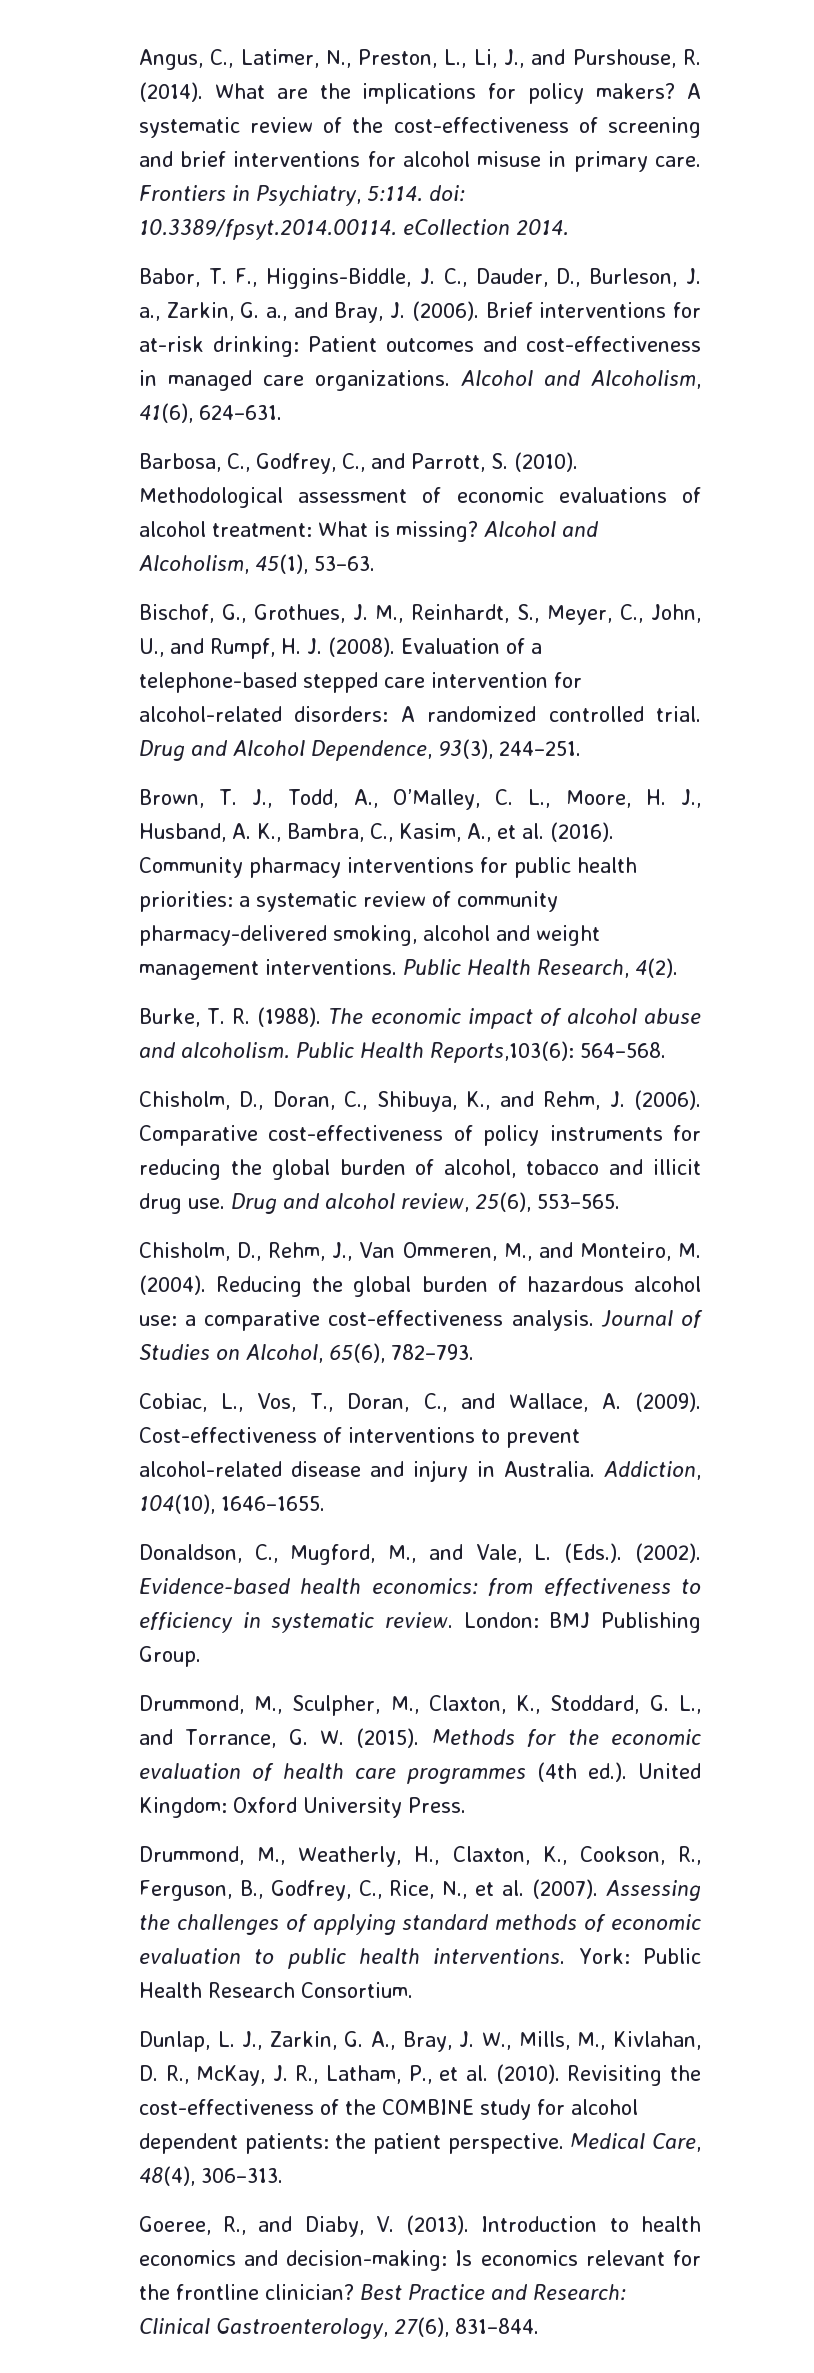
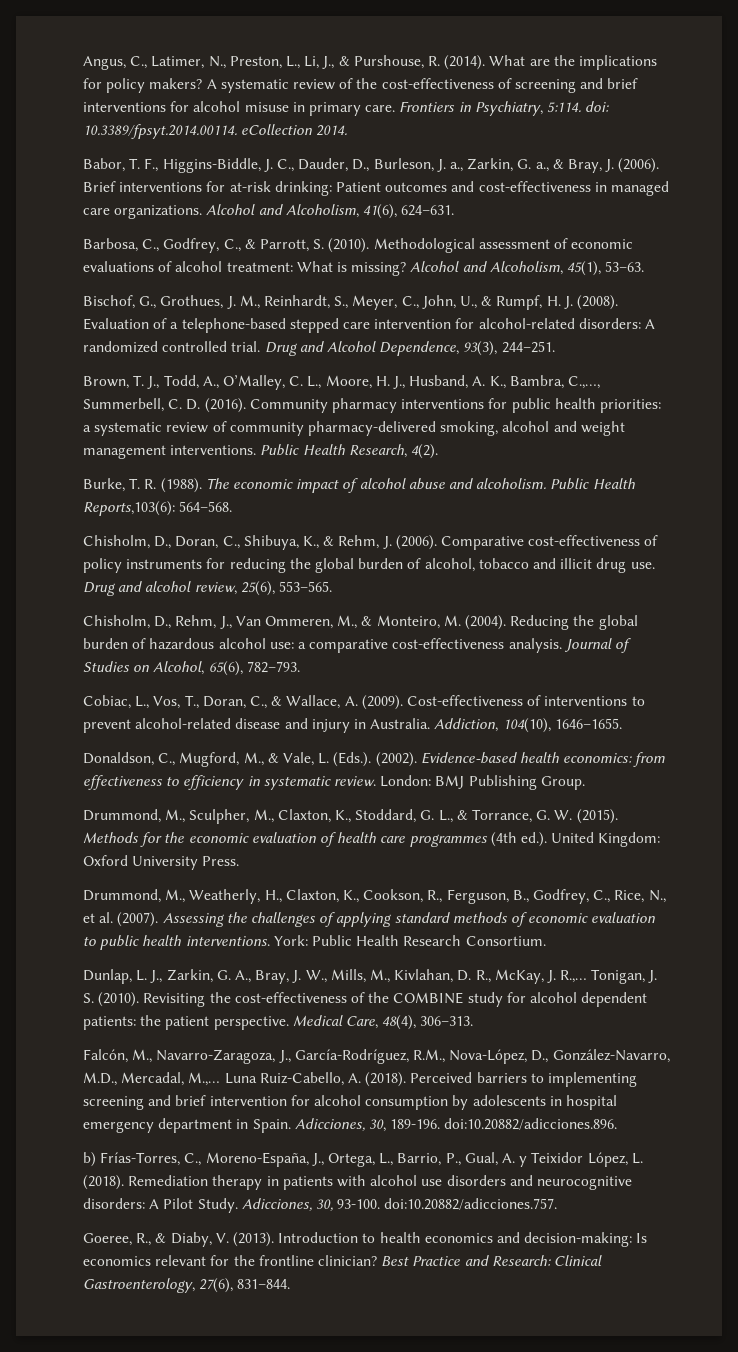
- Angus, C., Latimer, N., Preston, L., Li, J., and Purshouse, R. (2014).
+ Angus, C., Latimer, N., Preston, L., Li, J., & Purshouse, R. (2014).
- Babor, T. F., Higgins-Biddle, J. C., Dauder, D., Burleson, J. a., Zarkin, G. a., and Bray, J. (2006).
+ Babor, T. F., Higgins-Biddle, J. C., Dauder, D., Burleson, J. a., Zarkin, G. a., & Bray, J. (2006).
- Barbosa, C., Godfrey, C., and Parrott, S. (2010).
+ Barbosa, C., Godfrey, C., & Parrott, S. (2010).
- Bischof, G., Grothues, J. M., Reinhardt, S., Meyer, C., John, U., and Rumpf, H. J. (2008).
+ Bischof, G., Grothues, J. M., Reinhardt, S., Meyer, C., John, U., & Rumpf, H. J. (2008).
- Brown, T. J., Todd, A., O’Malley, C. L., Moore, H. J., Husband, A. K., Bambra, C., Kasim, A., et al. (2016).
+ Brown, T. J., Todd, A., O’Malley, C. L., Moore, H. J., Husband, A. K., Bambra, C.,…, Summerbell, C. D. (2016).
- Chisholm, D., Doran, C., Shibuya, K., and Rehm, J. (2006).
+ Chisholm, D., Doran, C., Shibuya, K., & Rehm, J. (2006).
- Chisholm, D., Rehm, J., Van Ommeren, M., and Monteiro, M. (2004).
+ Chisholm, D., Rehm, J., Van Ommeren, M., & Monteiro, M. (2004).
- Cobiac, L., Vos, T., Doran, C., and Wallace, A. (2009).
+ Cobiac, L., Vos, T., Doran, C., & Wallace, A. (2009).
- Donaldson, C., Mugford, M., and Vale, L. (Eds.). (2002).
+ Donaldson, C., Mugford, M., & Vale, L. (Eds.). (2002).
- Drummond, M., Sculpher, M., Claxton, K., Stoddard, G. L., and Torrance, G. W. (2015).
+ Drummond, M., Sculpher, M., Claxton, K., Stoddard, G. L., & Torrance, G. W. (2015).
- Dunlap, L. J., Zarkin, G. A., Bray, J. W., Mills, M., Kivlahan, D. R., McKay, J. R., Latham, P., et al. (2010).
+ Dunlap, L. J., Zarkin, G. A., Bray, J. W., Mills, M., Kivlahan, D. R., McKay, J. R.,… Tonigan, J. S. (2010).
+ Falcón, M., Navarro-Zaragoza, J., García-Rodríguez, R.M., Nova-López, D., González-Navarro, M.D., Mercadal, M.,… Luna Ruiz-Cabello, A. (2018). Perceived barriers to implementing screening and brief intervention for alcohol consumption by adolescents in hospital emergency department in Spain. Adicciones, 30, 189-196. doi:10.20882/adicciones.896.
+ b) Frías-Torres, C., Moreno-España, J., Ortega, L., Barrio, P., Gual, A. y Teixidor López, L. (2018). Remediation therapy in patients with alcohol use disorders and neurocognitive disorders: A Pilot Study. Adicciones, 30, 93-100. doi:10.20882/adicciones.757.
- Goeree, R., and Diaby, V. (2013).
+ Goeree, R., & Diaby, V. (2013).

